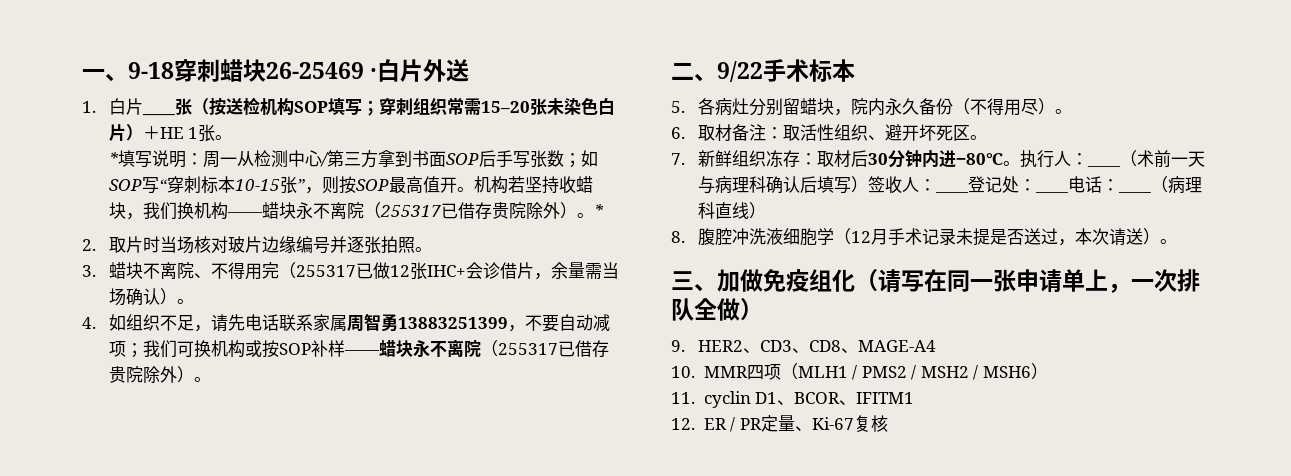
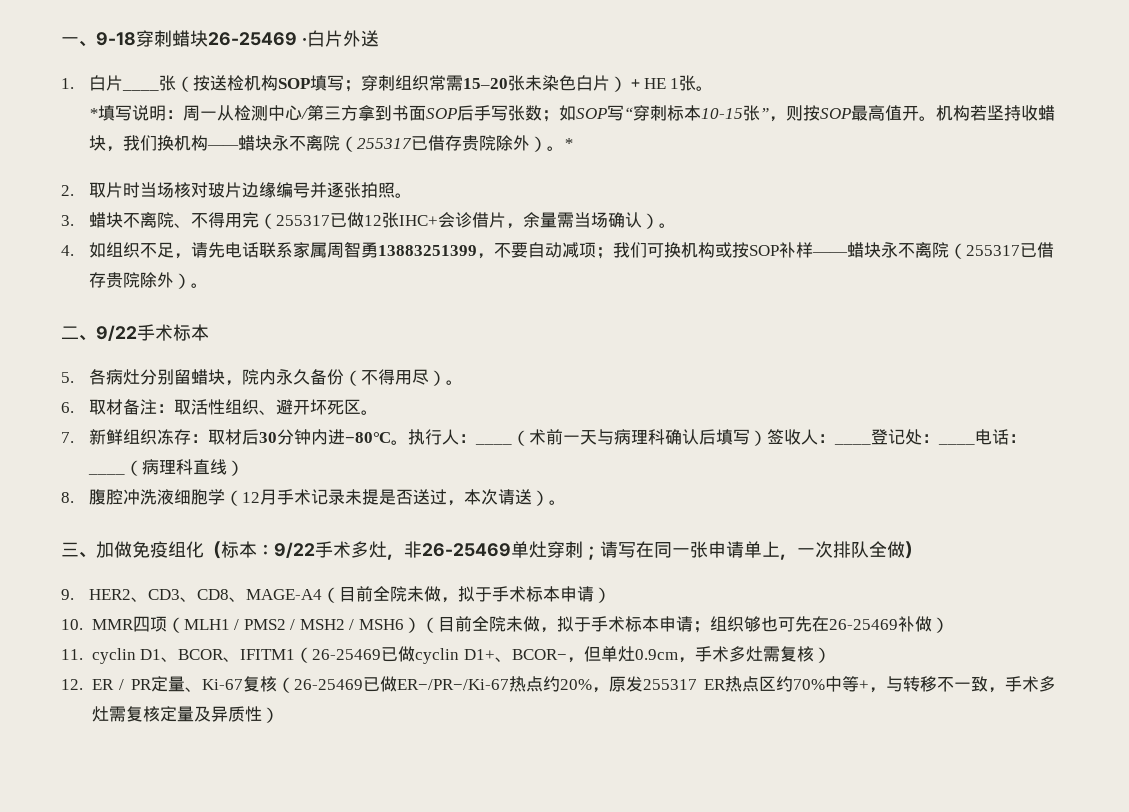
- 三、加做免疫组化（请写在同一张申请单上，一次排队全做）
+ 三、加做免疫组化（标本：9/22手术多灶，非26-25469单灶穿刺；请写在同一张申请单上，一次排队全做）
- 9. HER2、CD3、CD8、MAGE-A4
+ 9. HER2、CD3、CD8、MAGE-A4（目前全院未做，拟于手术标本申请）
- 10. MMR四项（MLH1 / PMS2 / MSH2 / MSH6）
+ 10. MMR四项（MLH1 / PMS2 / MSH2 / MSH6）（目前全院未做，拟于手术标本申请；组织够也可先在26-25469补做）
- 11. cyclin D1、BCOR、IFITM1
+ 11. cyclin D1、BCOR、IFITM1（26-25469已做cyclin D1+、BCOR−，但单灶0.9cm，手术多灶需复核）
- 12. ER / PR定量、Ki-67复核
+ 12. ER / PR定量、Ki-67复核（26-25469已做ER−/PR−/Ki-67热点约20%，原发255317 ER热点区约70%中等+，与转移不一致，手术多灶需复核定量及异质性）

